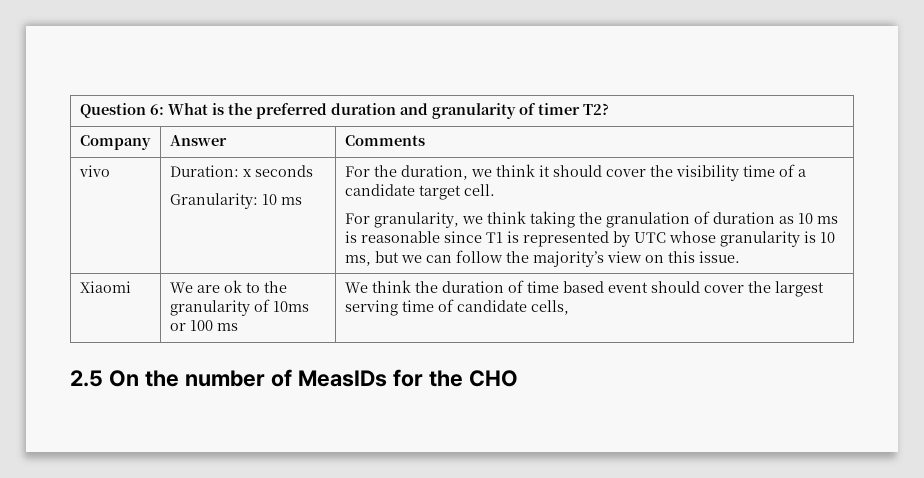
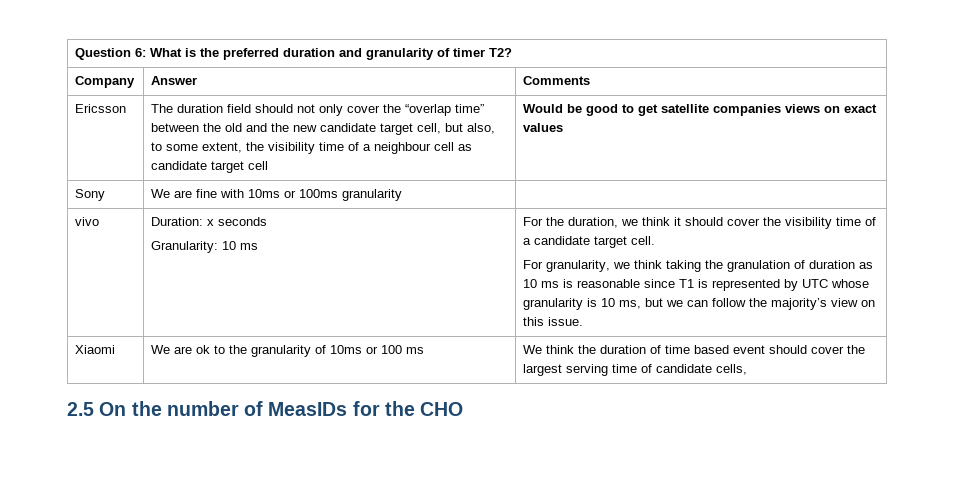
+ Ericsson | The duration field should not only cover the “overlap time” between the old and the new candidate target cell, but also, to some extent, the visibility time of a neighbour cell as candidate target cell | Would be good to get satellite companies views on exact values
+ Sony | We are fine with 10ms or 100ms granularity |

